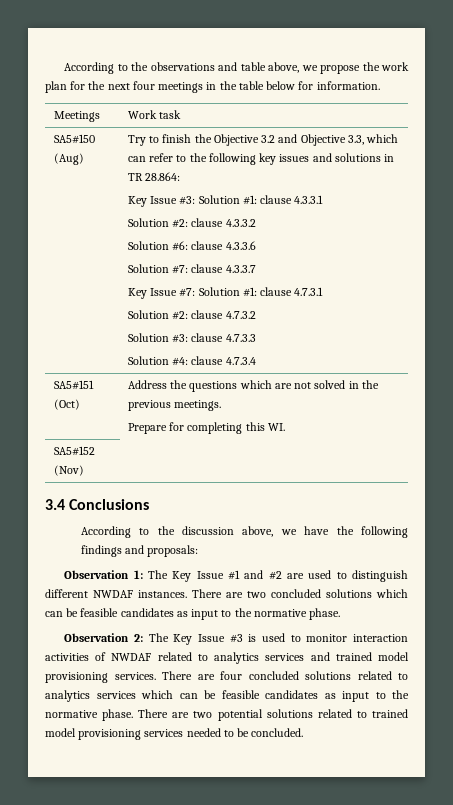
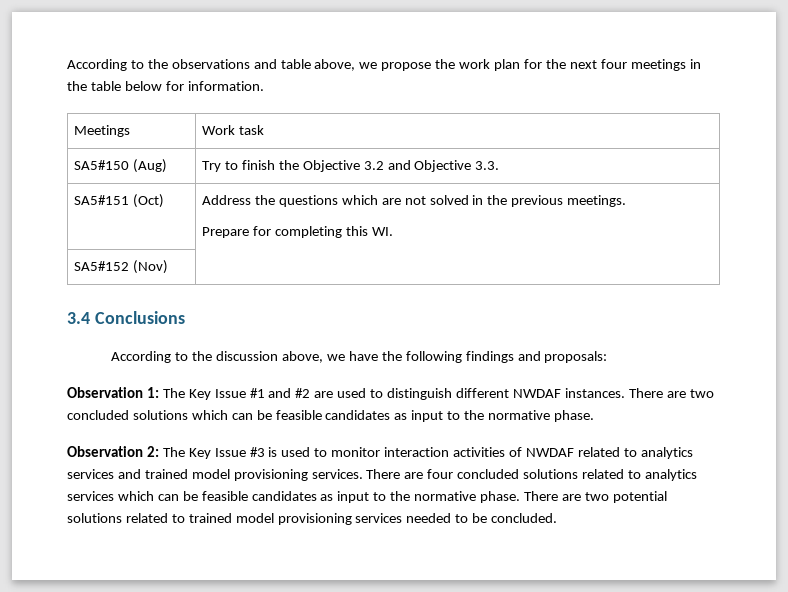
- Try to finish the Objective 3.2 and Objective 3.3, which can refer to the following key issues and solutions in TR 28.864:
- Key Issue #3: Solution #1: clause 4.3.3.1
- Solution #2: clause 4.3.3.2
- Solution #6: clause 4.3.3.6
- Solution #7: clause 4.3.3.7
- Key Issue #7: Solution #1: clause 4.7.3.1
- Solution #2: clause 4.7.3.2
- Solution #3: clause 4.7.3.3
- Solution #4: clause 4.7.3.4
+ Try to finish the Objective 3.2 and Objective 3.3.

